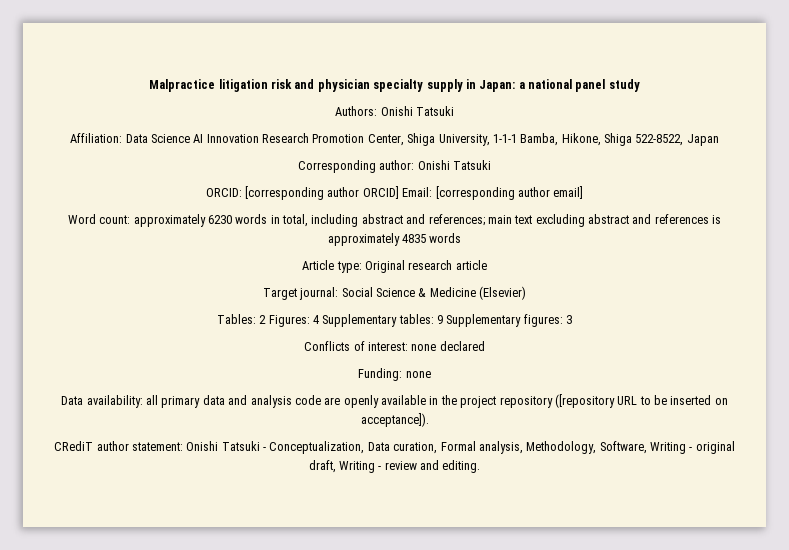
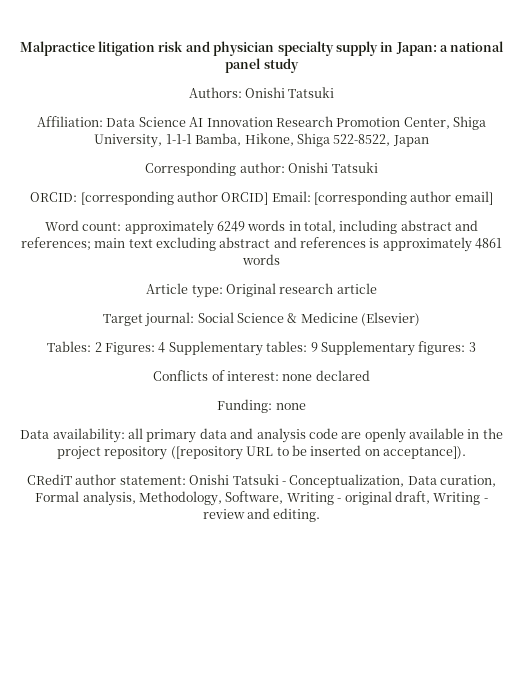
- Word count: approximately 6230 words in total, including abstract and references; main text excluding abstract and references is approximately 4835 words
+ Word count: approximately 6249 words in total, including abstract and references; main text excluding abstract and references is approximately 4861 words

